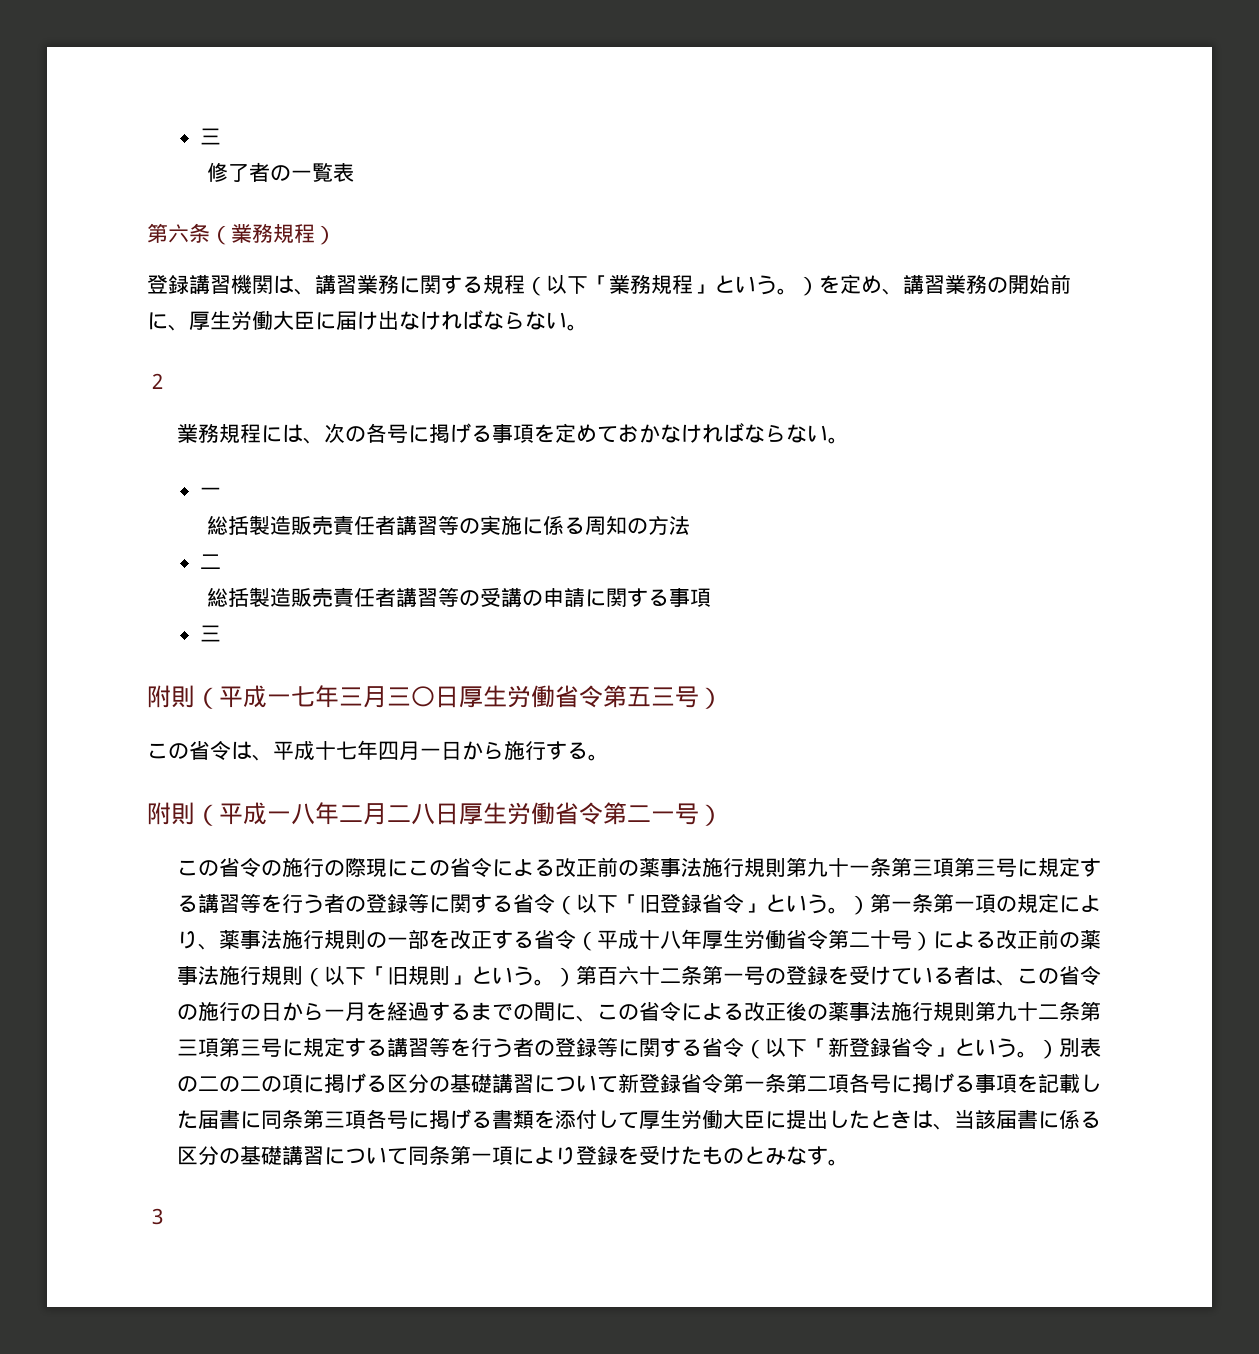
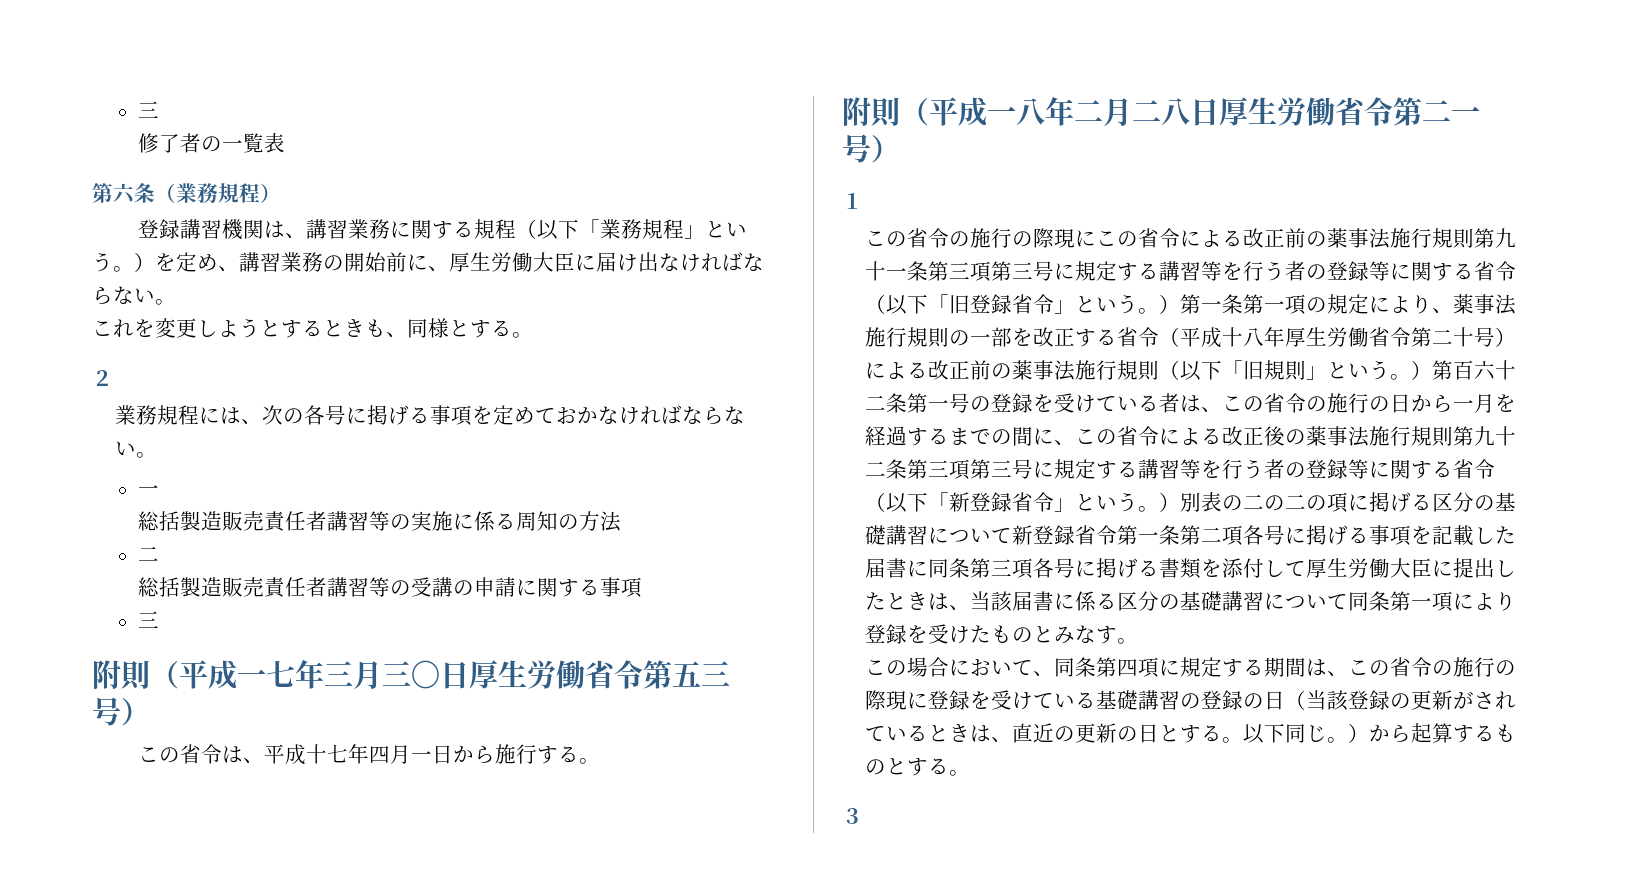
+ これを変更しようとするときも、同様とする。
+ １
+ この場合において、同条第四項に規定する期間は、この省令の施行の際現に登録を受けている基礎講習の登録の日（当該登録の更新がされているときは、直近の更新の日とする。以下同じ。）から起算するものとする。

